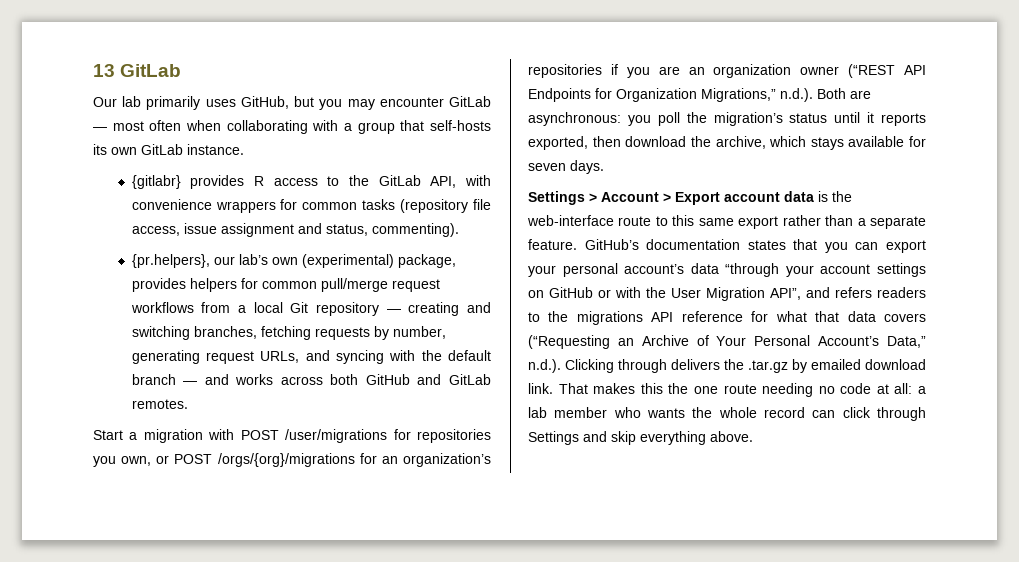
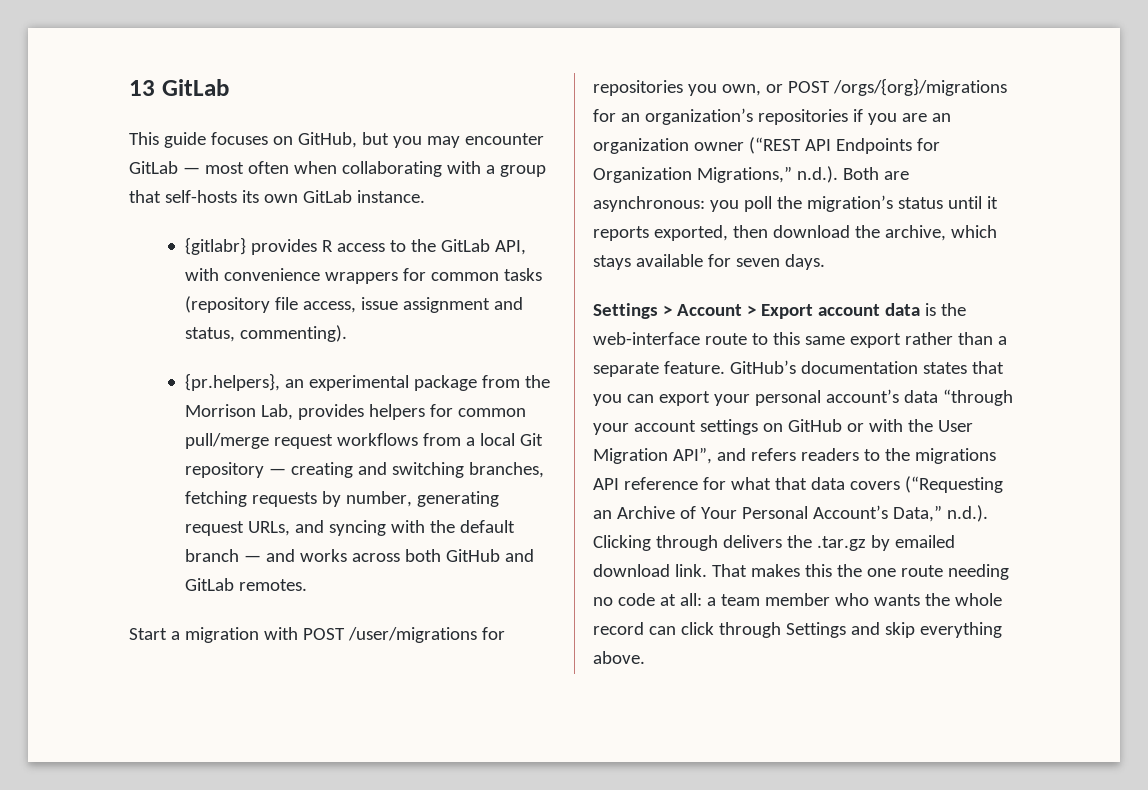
- Our lab primarily uses GitHub, but you may encounter GitLab — most often when collaborating with a group that self-hosts its own GitLab instance.
+ This guide focuses on GitHub, but you may encounter GitLab — most often when collaborating with a group that self-hosts its own GitLab instance.
- {pr.helpers}, our lab’s own (experimental) package, provides helpers for common pull/merge request workflows from a local Git repository — creating and switching branches, fetching requests by number, generating request URLs, and syncing with the default branch — and works across both GitHub and GitLab remotes.
+ {pr.helpers}, an experimental package from the Morrison Lab, provides helpers for common pull/merge request workflows from a local Git repository — creating and switching branches, fetching requests by number, generating request URLs, and syncing with the default branch — and works across both GitHub and GitLab remotes.
- That makes this the one route needing no code at all: a lab member who wants the whole record can click through Settings and skip everything above.
+ That makes this the one route needing no code at all: a team member who wants the whole record can click through Settings and skip everything above.

